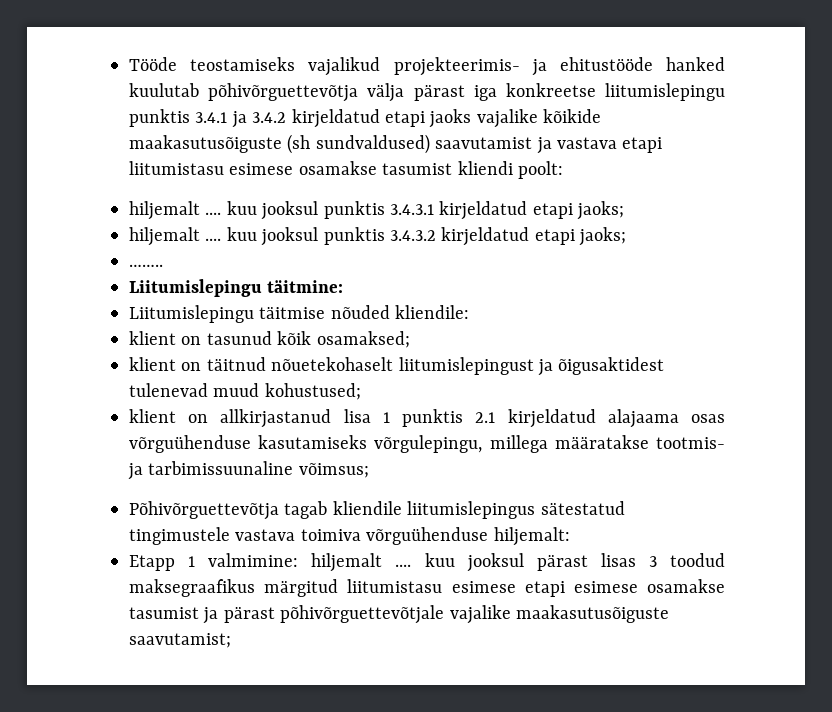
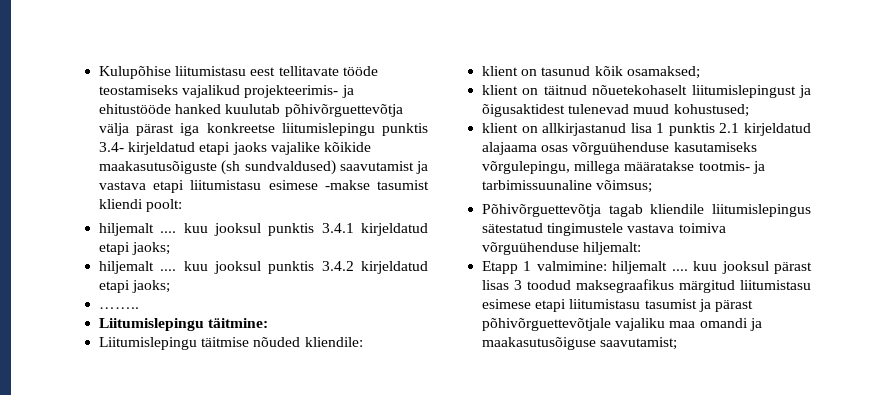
- Tööde teostamiseks vajalikud projekteerimis- ja ehitustööde hanked kuulutab põhivõrguettevõtja välja pärast iga konkreetse liitumislepingu punktis 3.4.1 ja 3.4.2 kirjeldatud etapi jaoks vajalike kõikide maakasutusõiguste (sh sundvaldused) saavutamist ja vastava etapi liitumistasu esimese osamakse tasumist kliendi poolt:
+ Kulupõhise liitumistasu eest tellitavate tööde teostamiseks vajalikud projekteerimis- ja ehitustööde hanked kuulutab põhivõrguettevõtja välja pärast iga konkreetse liitumislepingu punktis 3.4- kirjeldatud etapi jaoks vajalike kõikide maakasutusõiguste (sh sundvaldused) saavutamist ja vastava etapi liitumistasu esimese -makse tasumist kliendi poolt:
- hiljemalt .... kuu jooksul punktis 3.4.3.1 kirjeldatud etapi jaoks;
+ hiljemalt .... kuu jooksul punktis 3.4.1 kirjeldatud etapi jaoks;
- hiljemalt .... kuu jooksul punktis 3.4.3.2 kirjeldatud etapi jaoks;
+ hiljemalt .... kuu jooksul punktis 3.4.2 kirjeldatud etapi jaoks;
- Etapp 1 valmimine: hiljemalt .... kuu jooksul pärast lisas 3 toodud maksegraafikus märgitud liitumistasu esimese etapi esimese osamakse tasumist ja pärast põhivõrguettevõtjale vajalike maakasutusõiguste saavutamist;
+ Etapp 1 valmimine: hiljemalt .... kuu jooksul pärast lisas 3 toodud maksegraafikus märgitud liitumistasu esimese etapi liitumistasu tasumist ja pärast põhivõrguettevõtjale vajaliku maa omandi ja maakasutusõiguse saavutamist;

